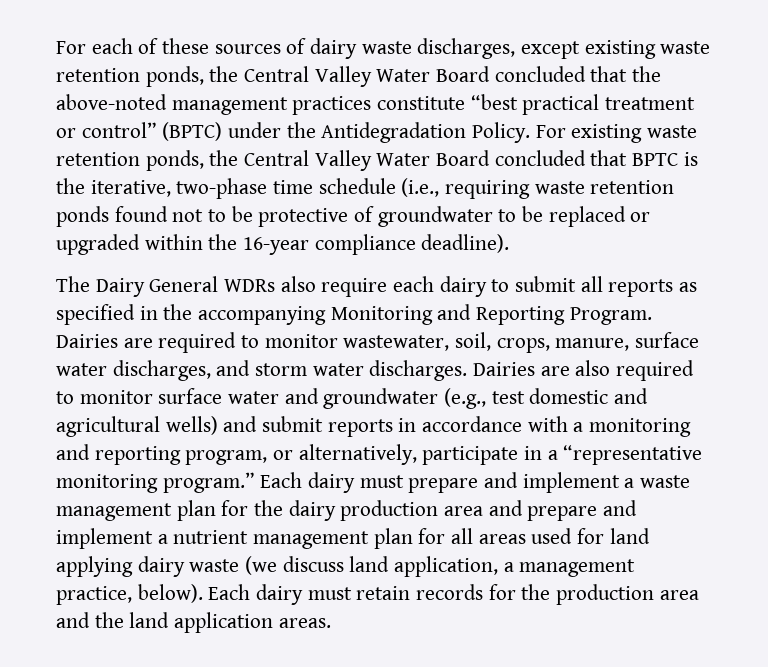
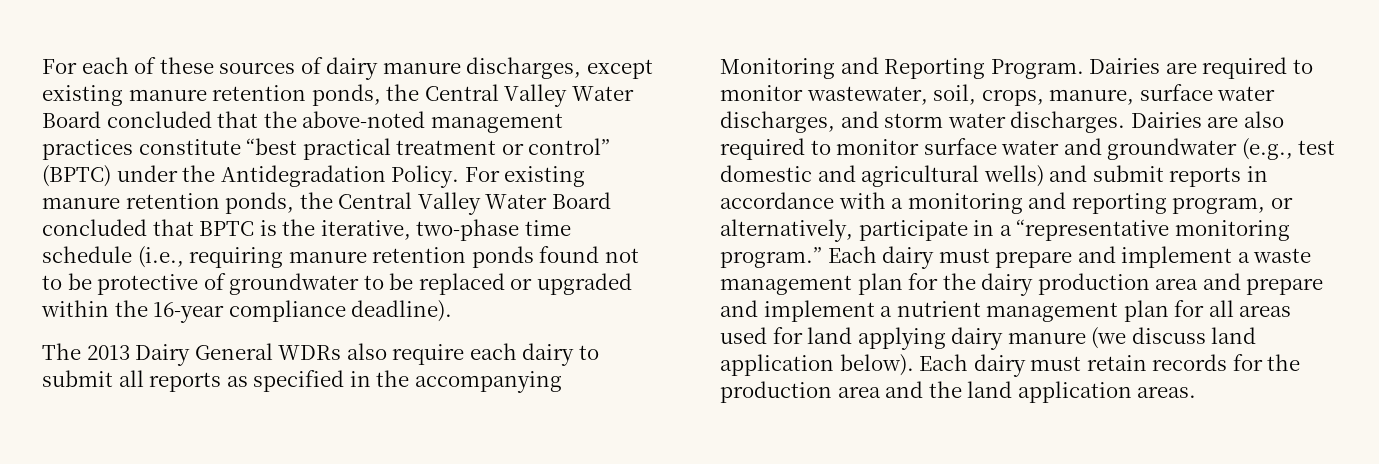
- For each of these sources of dairy waste discharges, except existing waste retention ponds, the Central Valley Water Board concluded that the above-noted management practices constitute “best practical treatment or control” (BPTC) under the Antidegradation Policy.
+ For each of these sources of dairy manure discharges, except existing manure retention ponds, the Central Valley Water Board concluded that the above-noted management practices constitute “best practical treatment or control” (BPTC) under the Antidegradation Policy.
- For existing waste retention ponds, the Central Valley Water Board concluded that BPTC is the iterative, two-phase time schedule (i.e., requiring waste retention ponds found not to be protective of groundwater to be replaced or upgraded within the 16-year compliance deadline).
+ For existing manure retention ponds, the Central Valley Water Board concluded that BPTC is the iterative, two-phase time schedule (i.e., requiring manure retention ponds found not to be protective of groundwater to be replaced or upgraded within the 16-year compliance deadline).
- The Dairy General WDRs also require each dairy to submit all reports as specified in the accompanying Monitoring and Reporting Program.
+ The 2013 Dairy General WDRs also require each dairy to submit all reports as specified in the accompanying Monitoring and Reporting Program.
- Each dairy must prepare and implement a waste management plan for the dairy production area and prepare and implement a nutrient management plan for all areas used for land applying dairy waste (we discuss land application, a management practice, below).
+ Each dairy must prepare and implement a waste management plan for the dairy production area and prepare and implement a nutrient management plan for all areas used for land applying dairy manure (we discuss land application below).

